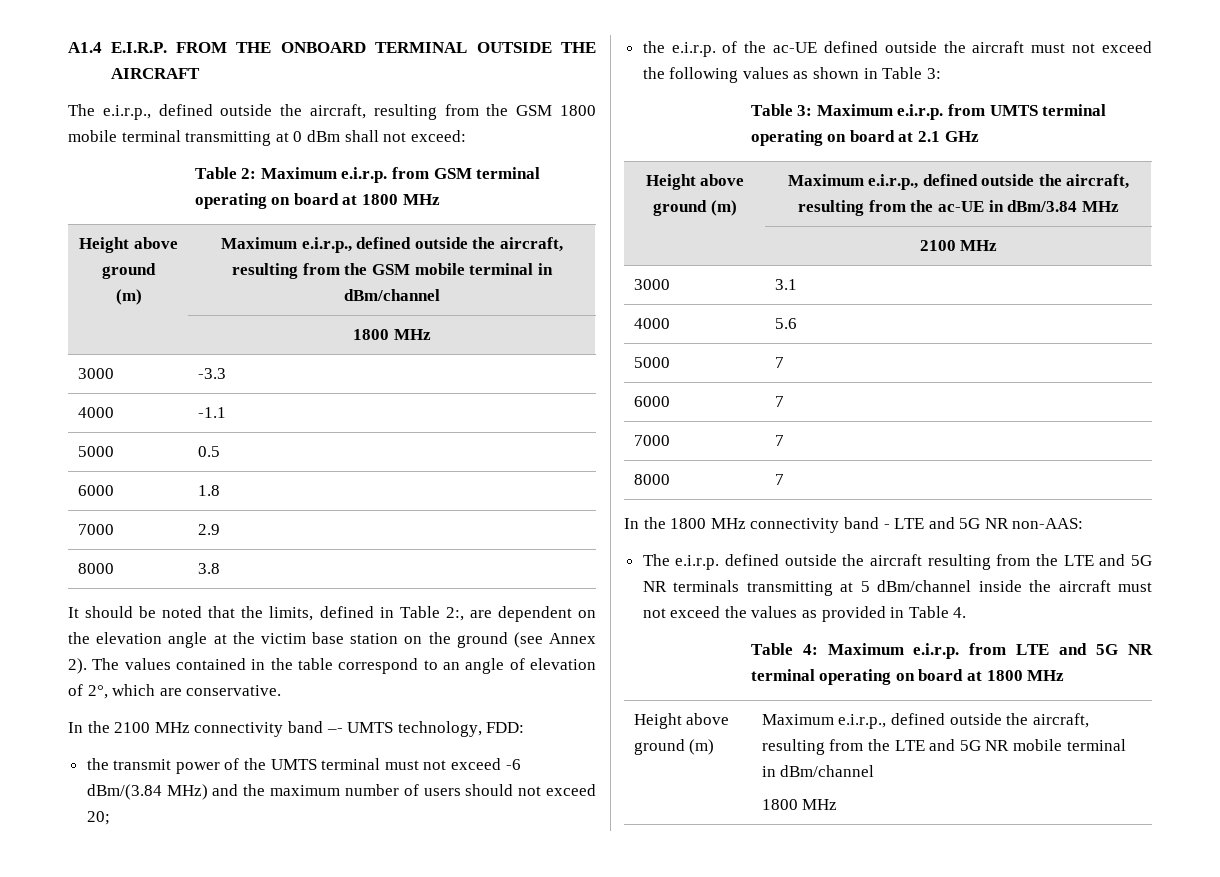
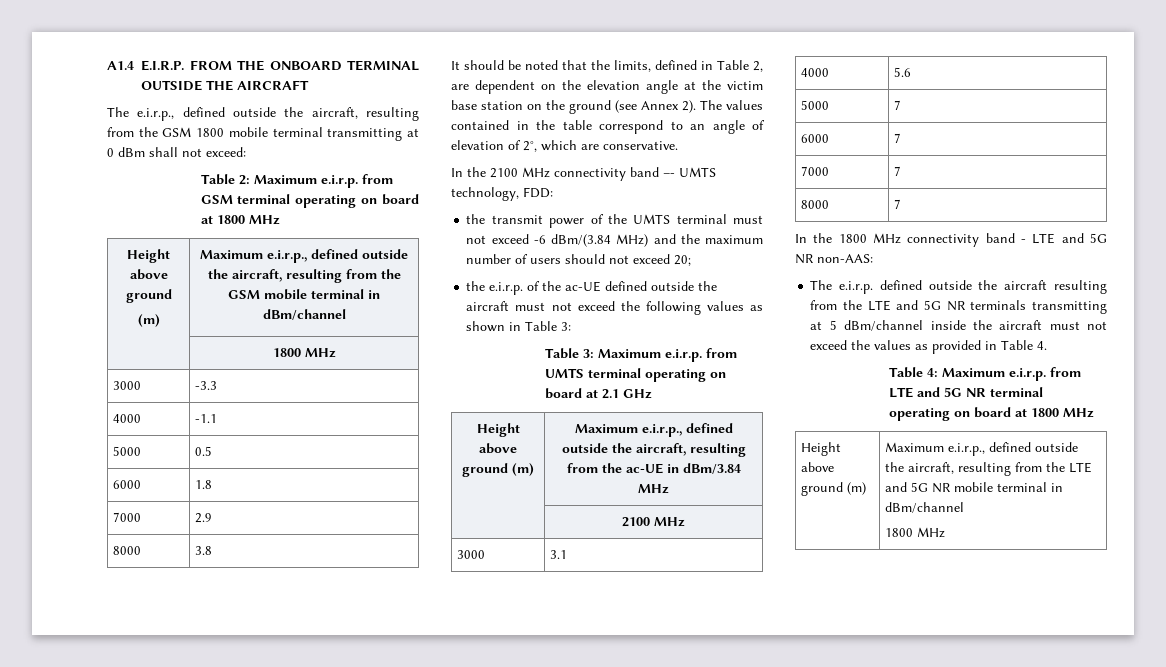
- It should be noted that the limits, defined in Table 2:, are dependent on the elevation angle at the victim base station on the ground (see Annex 2).
+ It should be noted that the limits, defined in Table 2, are dependent on the elevation angle at the victim base station on the ground (see Annex 2).

